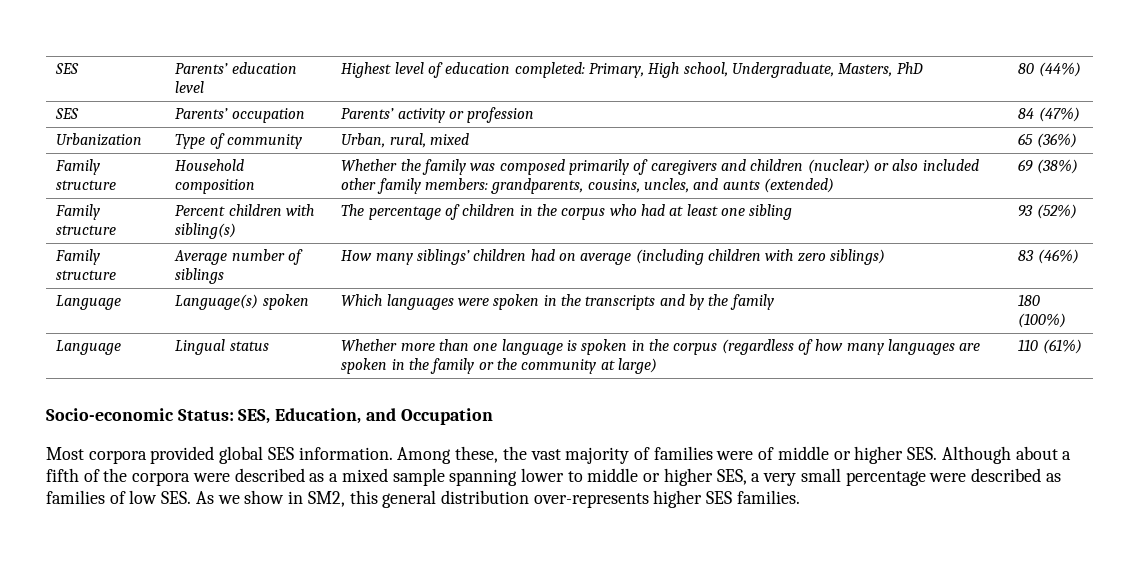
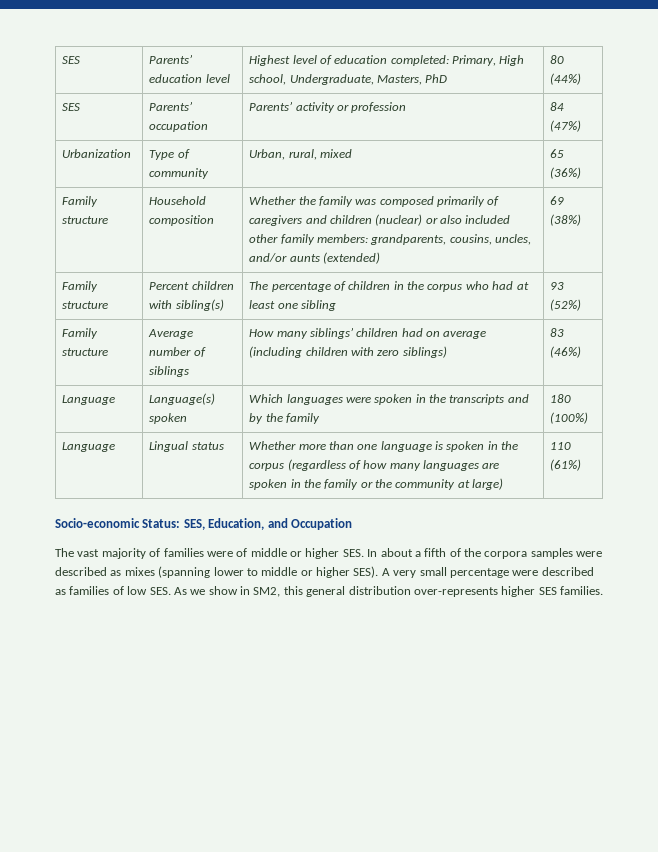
- Family structure | Household composition | Whether the family was composed primarily of caregivers and children (nuclear) or also included other family members: grandparents, cousins, uncles, and aunts (extended) | 69 (38%)
+ Family structure | Household composition | Whether the family was composed primarily of caregivers and children (nuclear) or also included other family members: grandparents, cousins, uncles, and/or aunts (extended) | 69 (38%)
- Most corpora provided global SES information. Among these, the vast majority of families were of middle or higher SES. Although about a fifth of the corpora were described as a mixed sample spanning lower to middle or higher SES, a very small percentage were described as families of low SES. As we show in SM2, this general distribution over-represents higher SES families.
+ The vast majority of families were of middle or higher SES. In about a fifth of the corpora samples were described as mixes (spanning lower to middle or higher SES). A very small percentage were described as families of low SES. As we show in SM2, this general distribution over-represents higher SES families.

